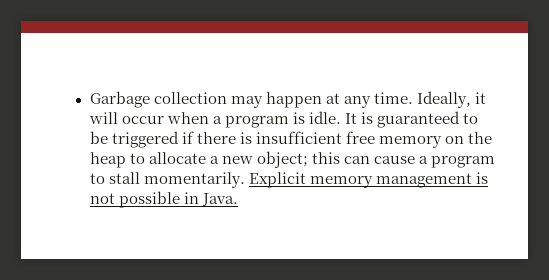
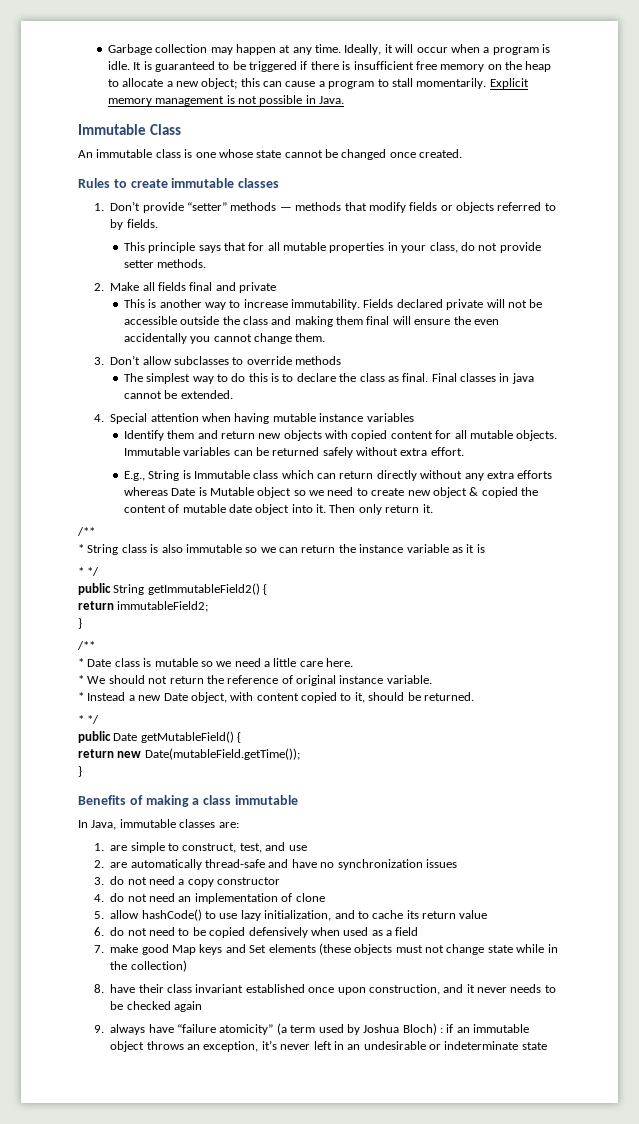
+ Immutable Class
+ An immutable class is one whose state cannot be changed once created.
+ Rules to create immutable classes
+ 1. Don’t provide “setter” methods — methods that modify fields or objects referred to by fields.
+ This principle says that for all mutable properties in your class, do not provide setter methods.
+ 2. Make all fields final and private
+ This is another way to increase immutability. Fields declared private will not be accessible outside the class and making them final will ensure the even accidentally you cannot change them.
+ 3. Don’t allow subclasses to override methods
+ The simplest way to do this is to declare the class as final. Final classes in java cannot be extended.
+ 4. Special attention when having mutable instance variables
+ Identify them and return new objects with copied content for all mutable objects. Immutable variables can be returned safely without extra effort.
+ E.g., String is Immutable class which can return directly without any extra efforts whereas Date is Mutable object so we need to create new object & copied the content of mutable date object into it. Then only return it.
+ /**
+ * String class is also immutable so we can return the instance variable as it is
+ * */
+ public String getImmutableField2() {
+ return immutableField2;
+ }
+ /**
+ * Date class is mutable so we need a little care here.
+ * We should not return the reference of original instance variable.
+ * Instead a new Date object, with content copied to it, should be returned.
+ * */
+ public Date getMutableField() {
+ return new Date(mutableField.getTime());
+ }
+ Benefits of making a class immutable
+ In Java, immutable classes are:
+ 1. are simple to construct, test, and use
+ 2. are automatically thread-safe and have no synchronization issues
+ 3. do not need a copy constructor
+ 4. do not need an implementation of clone
+ 5. allow hashCode() to use lazy initialization, and to cache its return value
+ 6. do not need to be copied defensively when used as a field
+ 7. make good Map keys and Set elements (these objects must not change state while in the collection)
+ 8. have their class invariant established once upon construction, and it never needs to be checked again
+ 9. always have “failure atomicity” (a term used by Joshua Bloch) : if an immutable object throws an exception, it’s never left in an undesirable or indeterminate state

